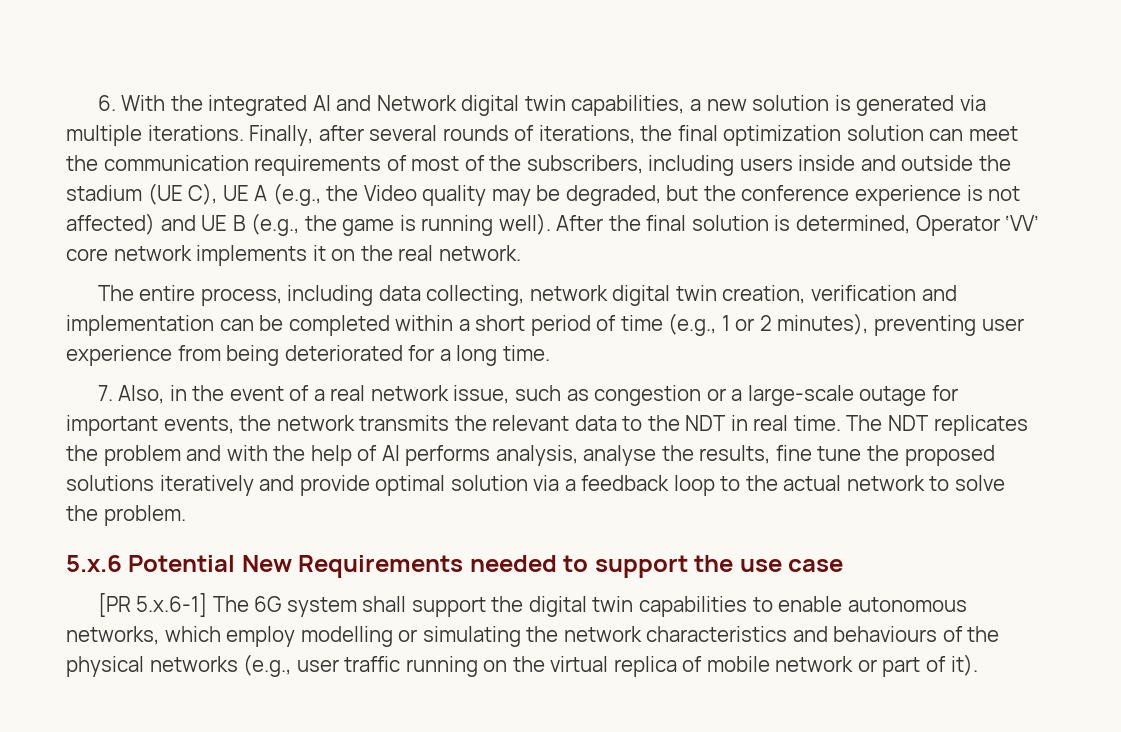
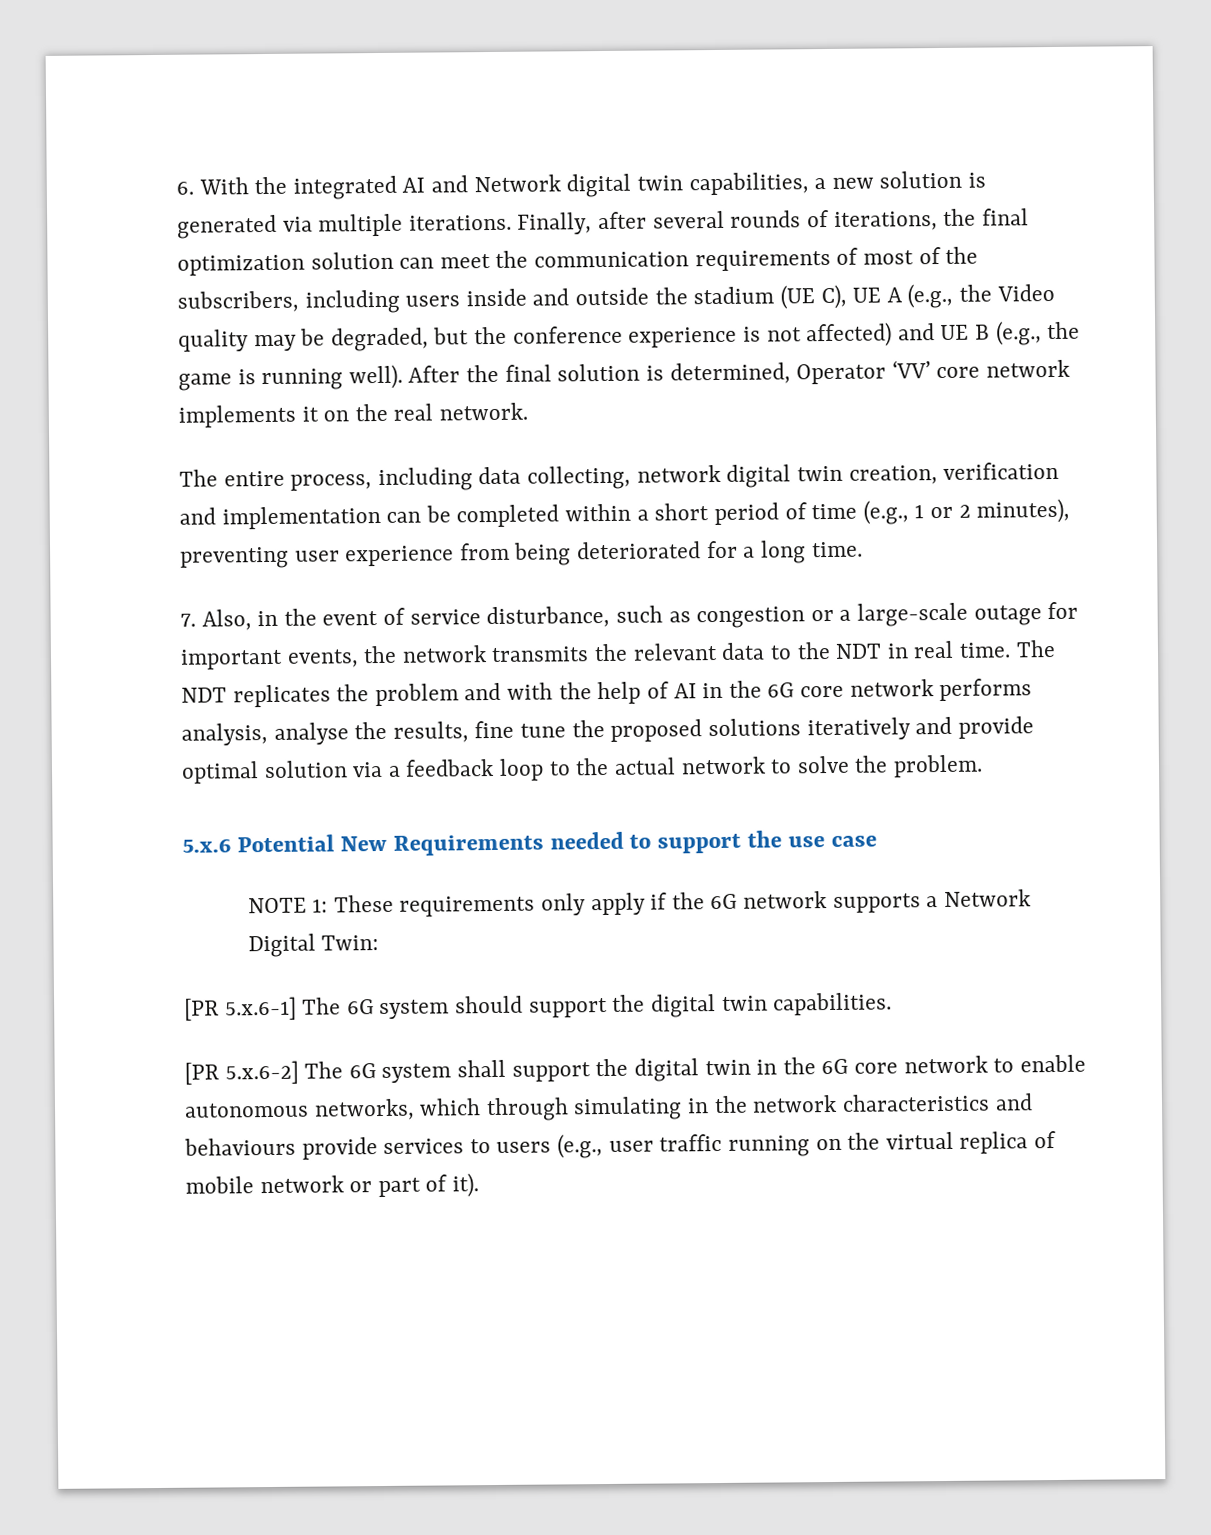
- 7. Also, in the event of a real network issue, such as congestion or a large-scale outage for important events, the network transmits the relevant data to the NDT in real time.
+ 7. Also, in the event of service disturbance, such as congestion or a large-scale outage for important events, the network transmits the relevant data to the NDT in real time.
- The NDT replicates the problem and with the help of AI performs analysis, analyse the results, fine tune the proposed solutions iteratively and provide optimal solution via a feedback loop to the actual network to solve the problem.
+ The NDT replicates the problem and with the help of AI in the 6G core network performs analysis, analyse the results, fine tune the proposed solutions iteratively and provide optimal solution via a feedback loop to the actual network to solve the problem.
+ NOTE 1: These requirements only apply if the 6G network supports a Network Digital Twin:
- [PR 5.x.6-1] The 6G system shall support the digital twin capabilities to enable autonomous networks, which employ modelling or simulating the network characteristics and behaviours of the physical networks (e.g., user traffic running on the virtual replica of mobile network or part of it).
+ [PR 5.x.6-1] The 6G system should support the digital twin capabilities.
+ [PR 5.x.6-2] The 6G system shall support the digital twin in the 6G core network to enable autonomous networks, which through simulating in the network characteristics and behaviours provide services to users (e.g., user traffic running on the virtual replica of mobile network or part of it).

